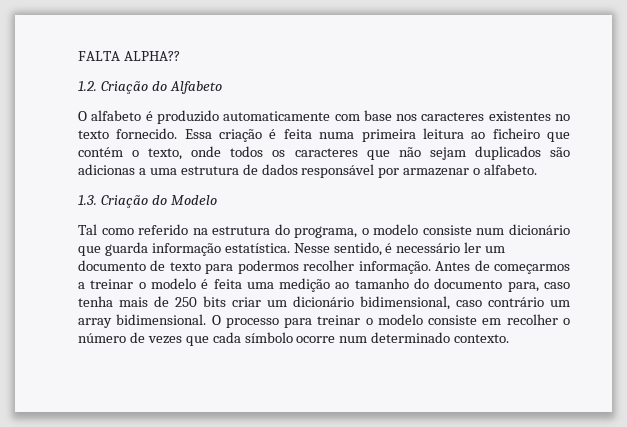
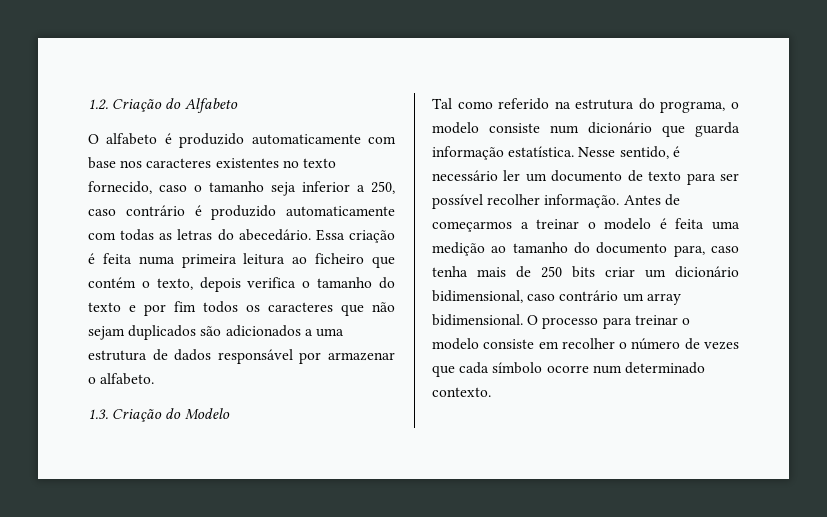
- FALTA ALPHA??
- O alfabeto é produzido automaticamente com base nos caracteres existentes no texto fornecido.
+ O alfabeto é produzido automaticamente com base nos caracteres existentes no texto fornecido, caso o tamanho seja inferior a 250, caso contrário é produzido automaticamente com todas as letras do abecedário.
- Essa criação é feita numa primeira leitura ao ficheiro que contém o texto, onde todos os caracteres que não sejam duplicados são adicionas a uma estrutura de dados responsável por armazenar o alfabeto.
+ Essa criação é feita numa primeira leitura ao ficheiro que contém o texto, depois verifica o tamanho do texto e por fim todos os caracteres que não sejam duplicados são adicionados a uma estrutura de dados responsável por armazenar o alfabeto.
- Nesse sentido, é necessário ler um documento de texto para podermos recolher informação.
+ Nesse sentido, é necessário ler um documento de texto para ser possível recolher informação.

